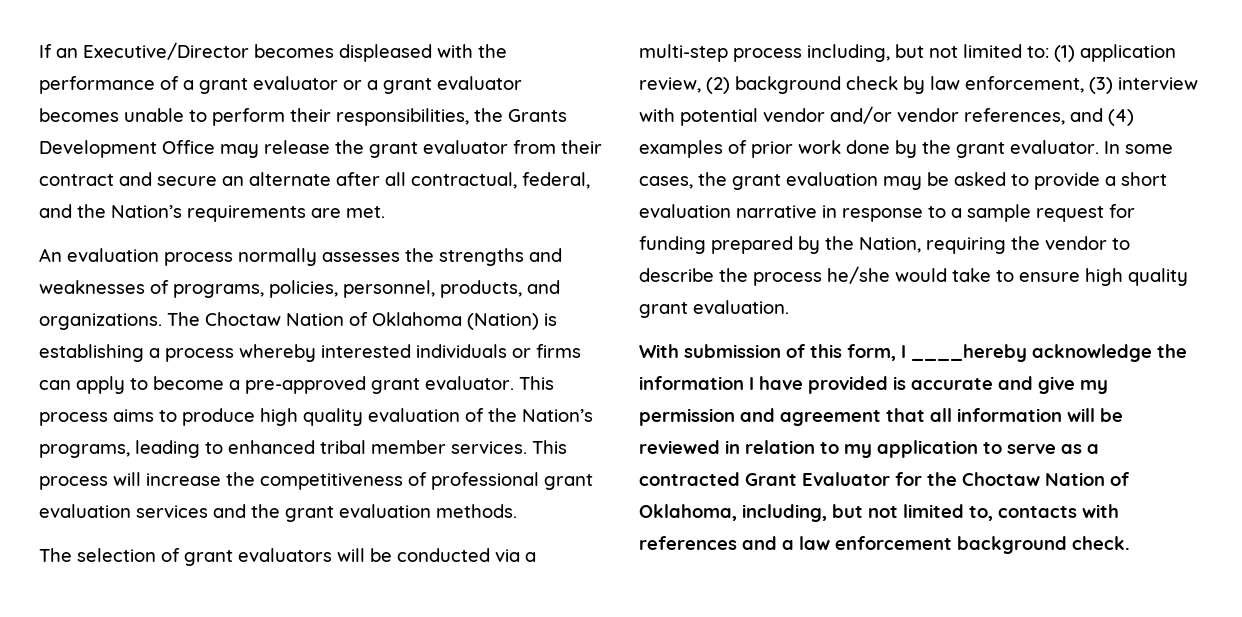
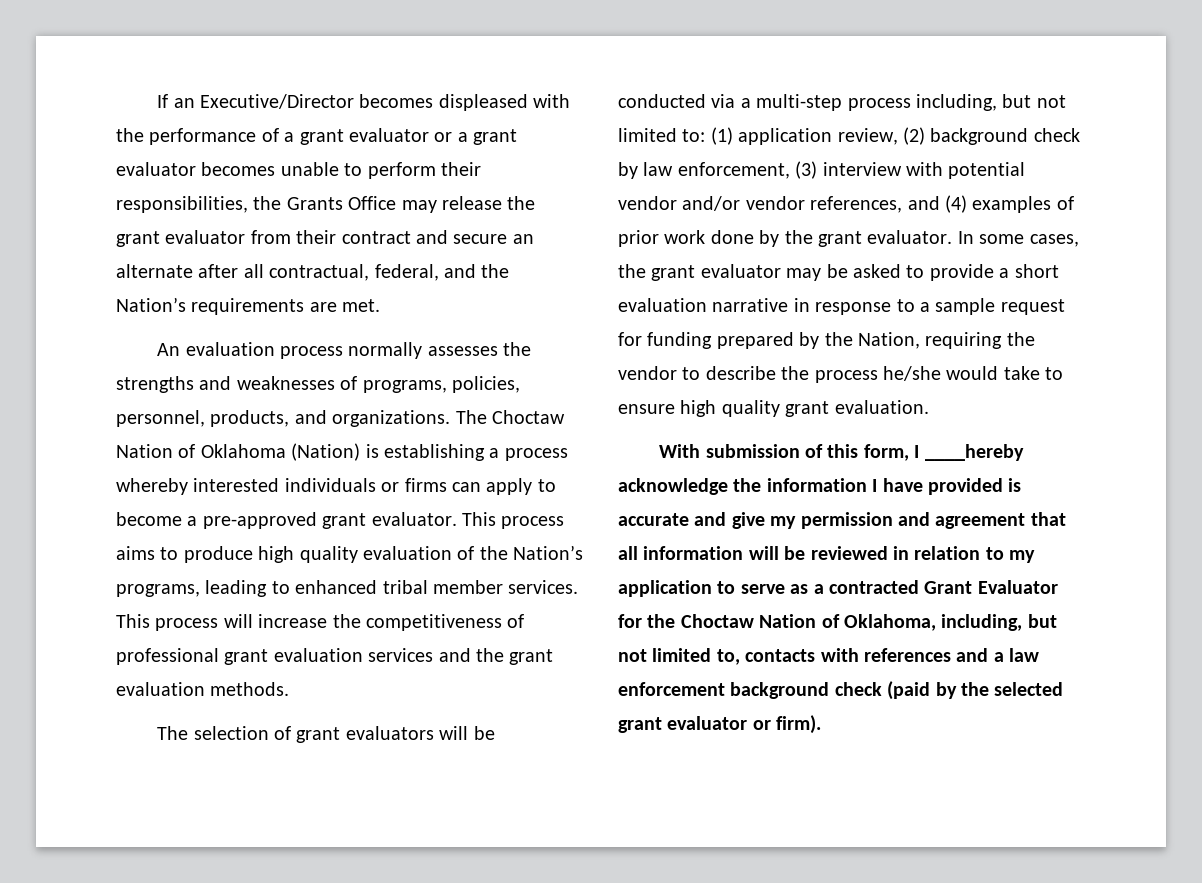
- If an Executive/Director becomes displeased with the performance of a grant evaluator or a grant evaluator becomes unable to perform their responsibilities, the Grants Development Office may release the grant evaluator from their contract and secure an alternate after all contractual, federal, and the Nation’s requirements are met.
+ If an Executive/Director becomes displeased with the performance of a grant evaluator or a grant evaluator becomes unable to perform their responsibilities, the Grants Office may release the grant evaluator from their contract and secure an alternate after all contractual, federal, and the Nation’s requirements are met.
- In some cases, the grant evaluation may be asked to provide a short evaluation narrative in response to a sample request for funding prepared by the Nation, requiring the vendor to describe the process he/she would take to ensure high quality grant evaluation.
+ In some cases, the grant evaluator may be asked to provide a short evaluation narrative in response to a sample request for funding prepared by the Nation, requiring the vendor to describe the process he/she would take to ensure high quality grant evaluation.
- With submission of this form, I ____hereby acknowledge the information I have provided is accurate and give my permission and agreement that all information will be reviewed in relation to my application to serve as a contracted Grant Evaluator for the Choctaw Nation of Oklahoma, including, but not limited to, contacts with references and a law enforcement background check.
+ With submission of this form, I ____hereby acknowledge the information I have provided is accurate and give my permission and agreement that all information will be reviewed in relation to my application to serve as a contracted Grant Evaluator for the Choctaw Nation of Oklahoma, including, but not limited to, contacts with references and a law enforcement background check (paid by the selected grant evaluator or firm).

